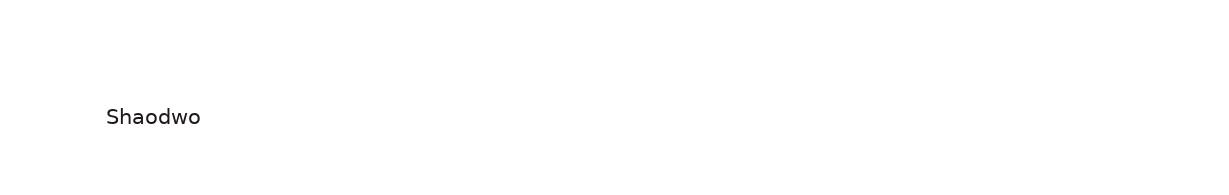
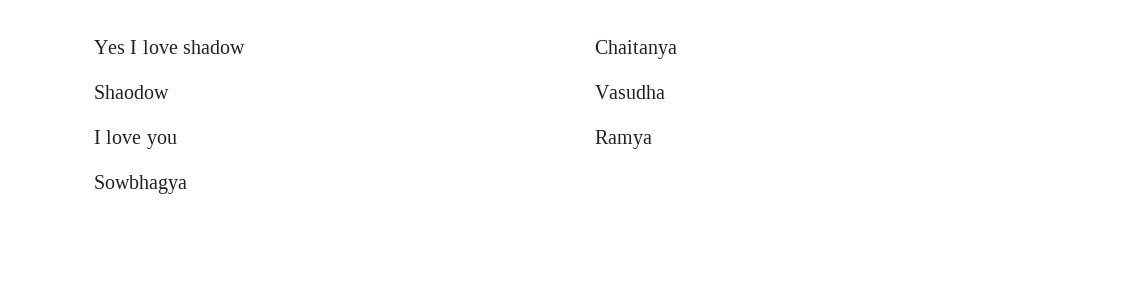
- Shaodwo
+ Yes I love shadow
+ Shaodow
+ I love you
+ Sowbhagya
+ Chaitanya
+ Vasudha
+ Ramya

